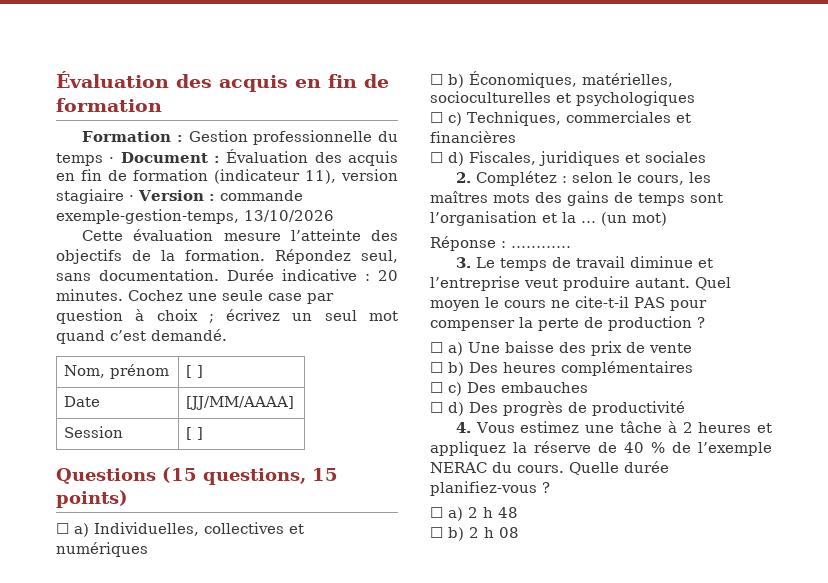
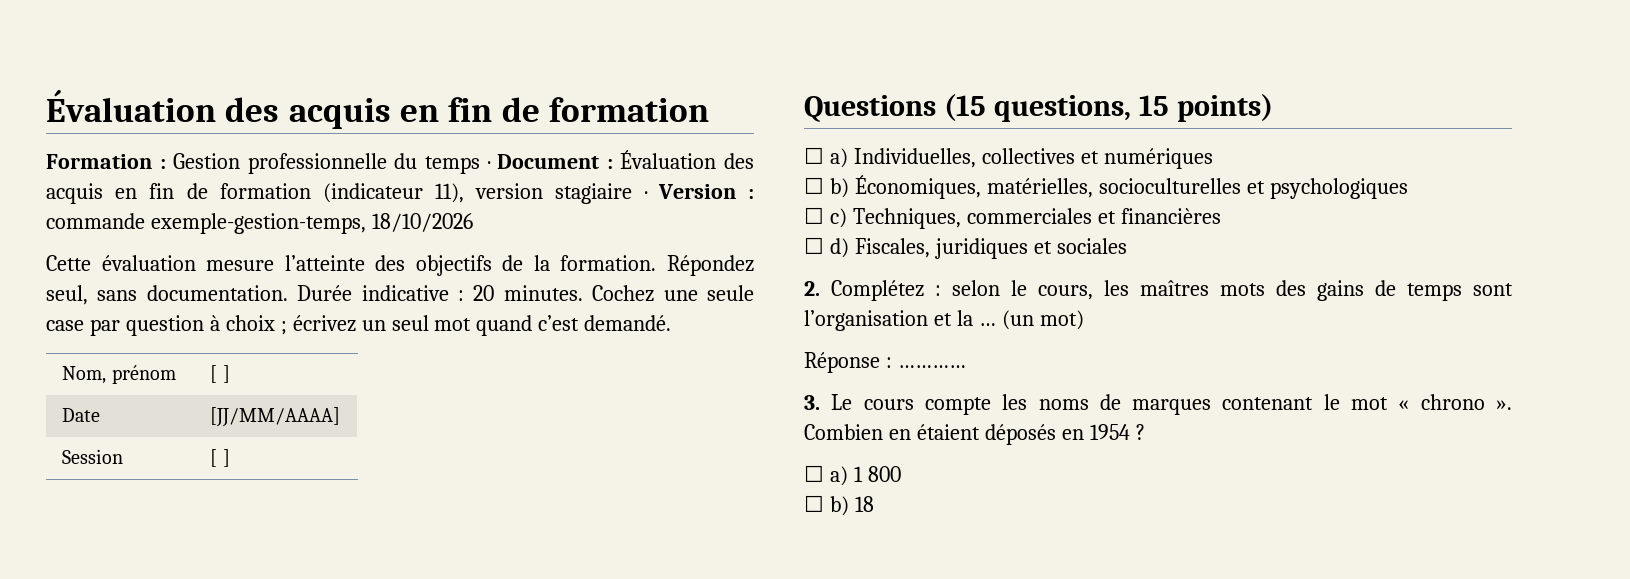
- Formation : Gestion professionnelle du temps · Document : Évaluation des acquis en fin de formation (indicateur 11), version stagiaire · Version : commande exemple-gestion-temps, 13/10/2026
+ Formation : Gestion professionnelle du temps · Document : Évaluation des acquis en fin de formation (indicateur 11), version stagiaire · Version : commande exemple-gestion-temps, 18/10/2026
- 3. Le temps de travail diminue et l’entreprise veut produire autant. Quel moyen le cours ne cite-t-il PAS pour compenser la perte de production ?
- ☐ a) Une baisse des prix de vente
- ☐ b) Des heures complémentaires
- ☐ c) Des embauches
- ☐ d) Des progrès de productivité
- 4. Vous estimez une tâche à 2 heures et appliquez la réserve de 40 % de l’exemple NERAC du cours. Quelle durée planifiez-vous ?
- ☐ a) 2 h 48
- ☐ b) 2 h 08
+ 3. Le cours compte les noms de marques contenant le mot « chrono ». Combien en étaient déposés en 1954 ?
+ ☐ a) 1 800
+ ☐ b) 18

